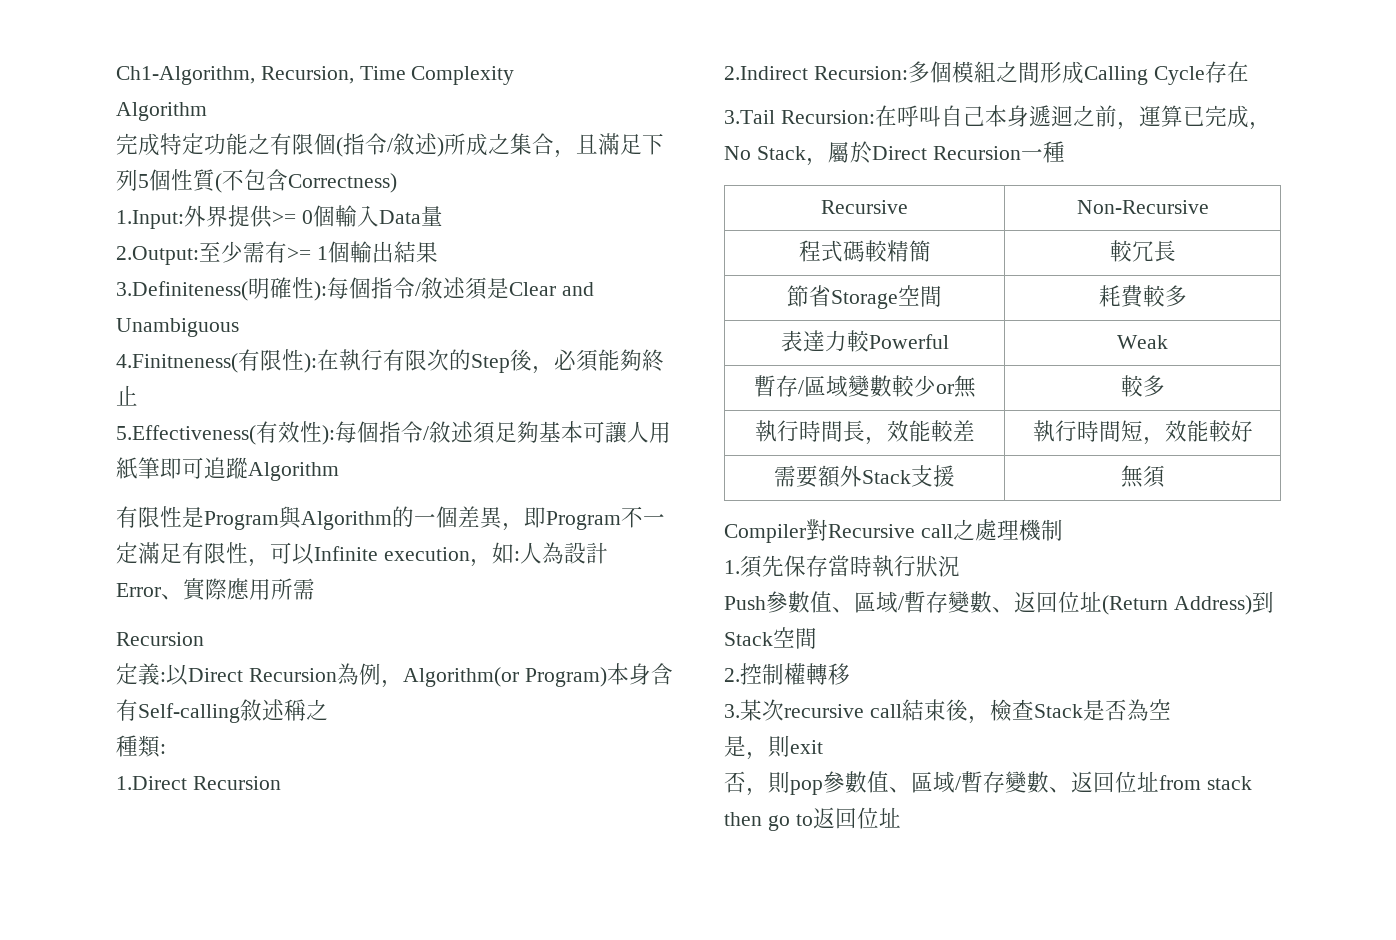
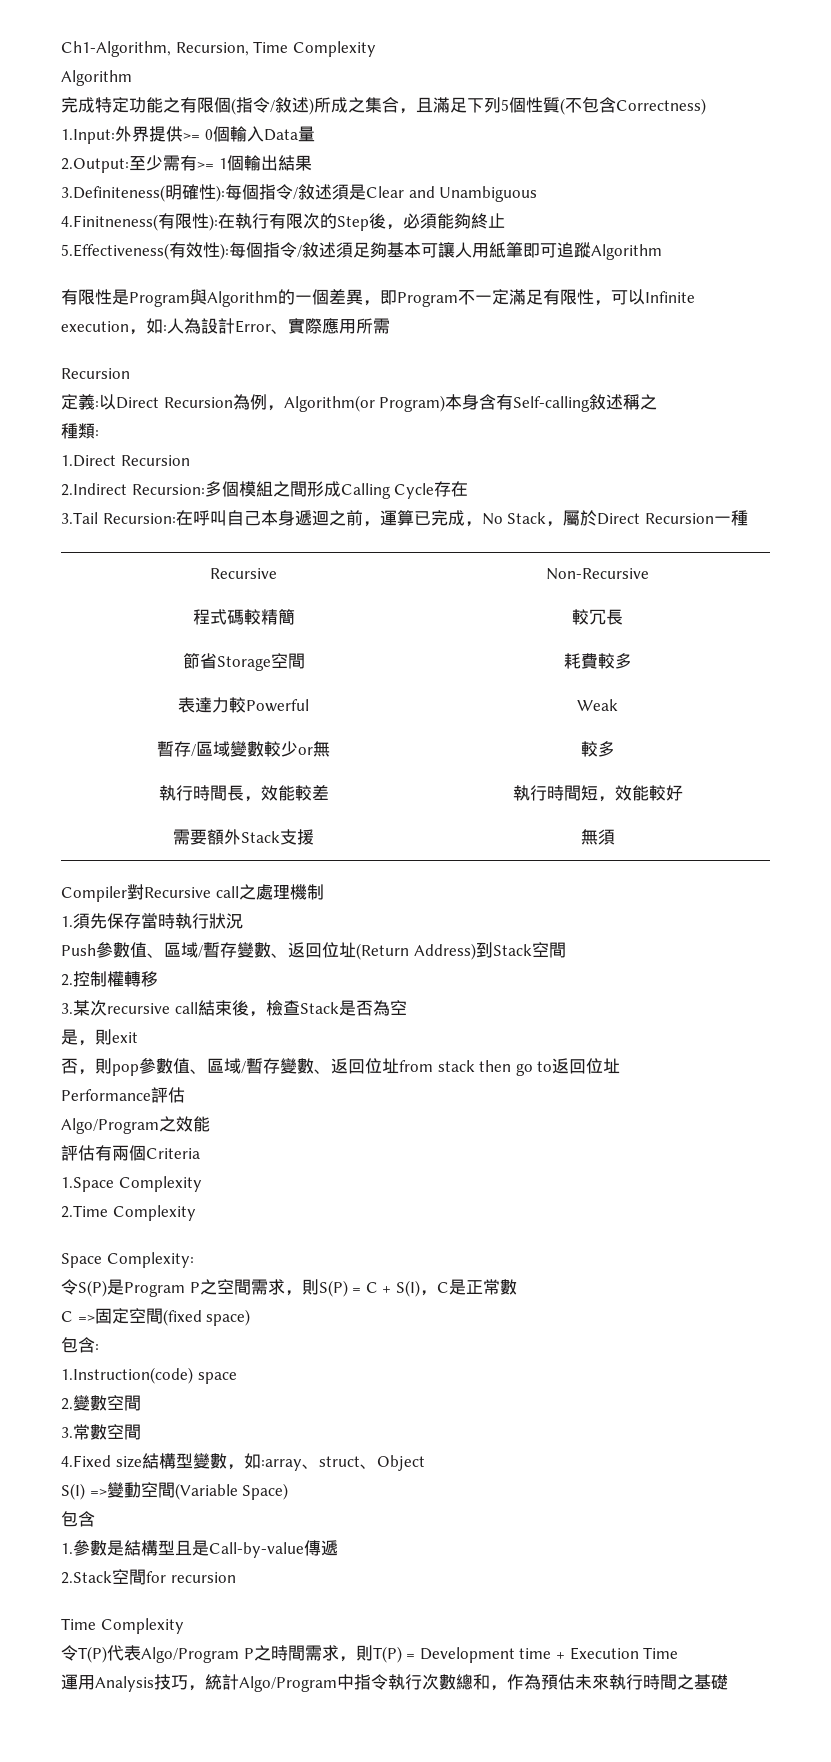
+ Performance評估
+ Algo/Program之效能
+ 評估有兩個Criteria
+ 1.Space Complexity
+ 2.Time Complexity
+ Space Complexity:
+ 令S(P)是Program P之空間需求，則S(P) = C + S(I)，C是正常數
+ C =>固定空間(fixed space)
+ 包含:
+ 1.Instruction(code) space
+ 2.變數空間
+ 3.常數空間
+ 4.Fixed size結構型變數，如:array、struct、Object
+ S(I) =>變動空間(Variable Space)
+ 包含
+ 1.參數是結構型且是Call-by-value傳遞
+ 2.Stack空間for recursion
+ Time Complexity
+ 令T(P)代表Algo/Program P之時間需求，則T(P) = Development time + Execution Time
+ 運用Analysis技巧，統計Algo/Program中指令執行次數總和，作為預估未來執行時間之基礎

